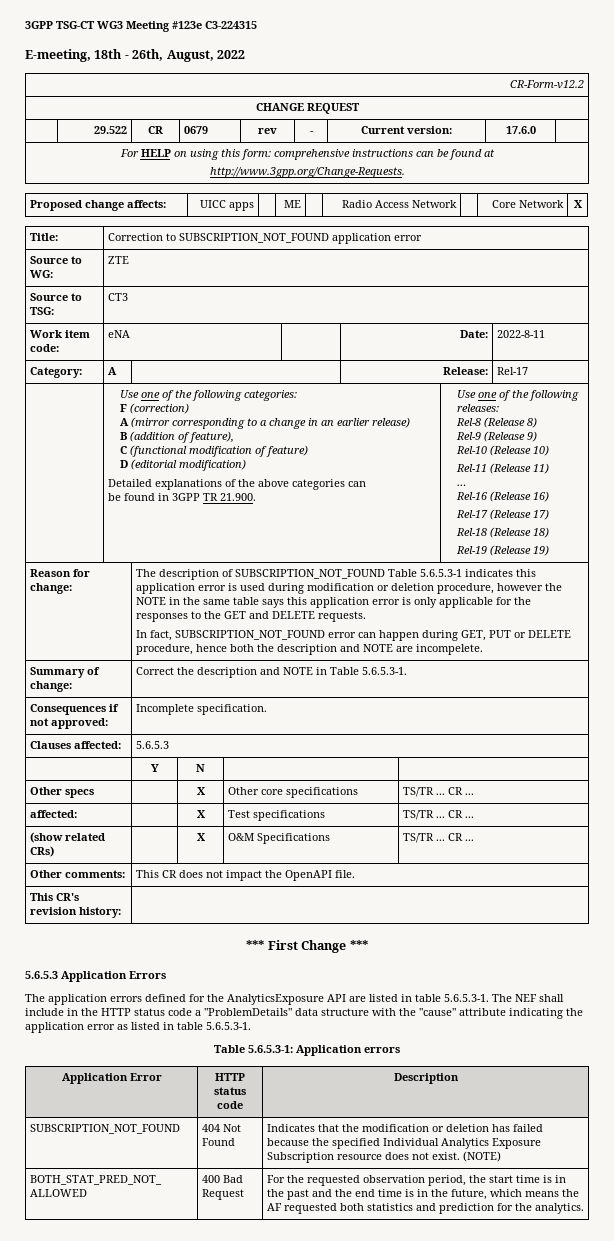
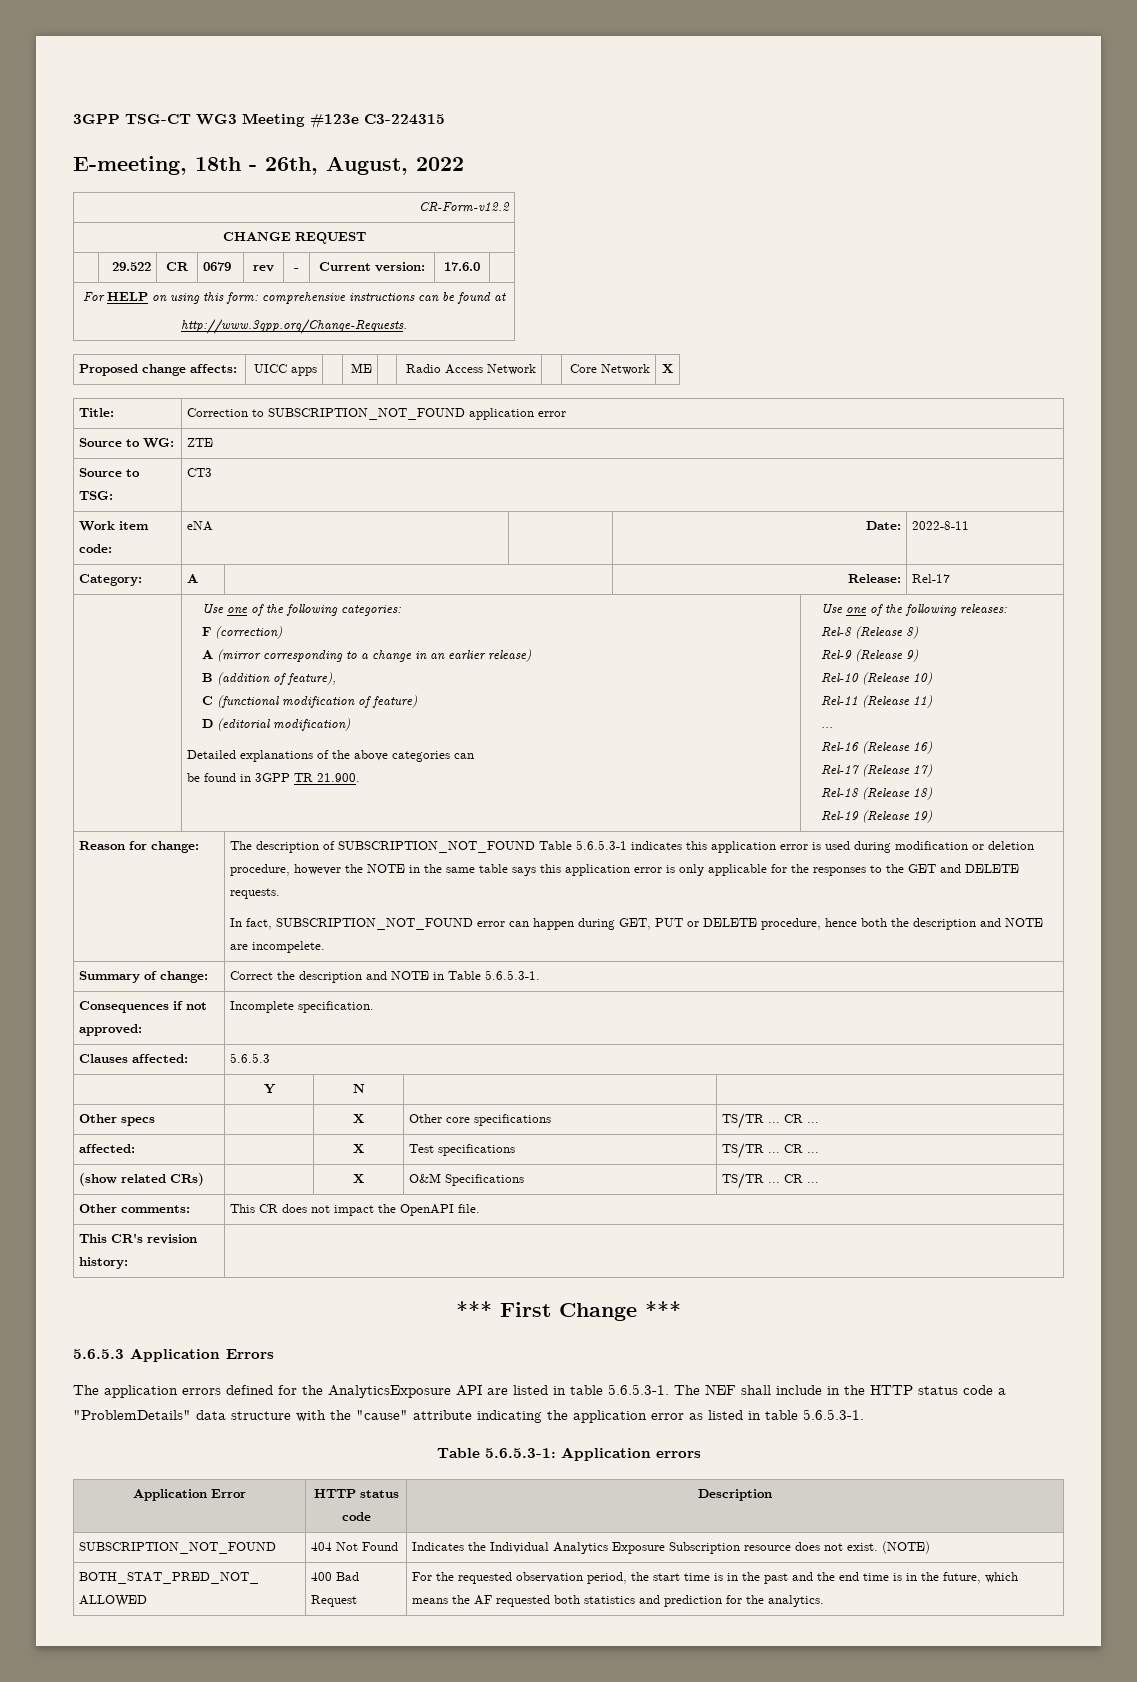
- SUBSCRIPTION_NOT_FOUND | 404 Not Found | Indicates that the modification or deletion has failed because the specified Individual Analytics Exposure Subscription resource does not exist. (NOTE)
+ SUBSCRIPTION_NOT_FOUND | 404 Not Found | Indicates the Individual Analytics Exposure Subscription resource does not exist. (NOTE)

